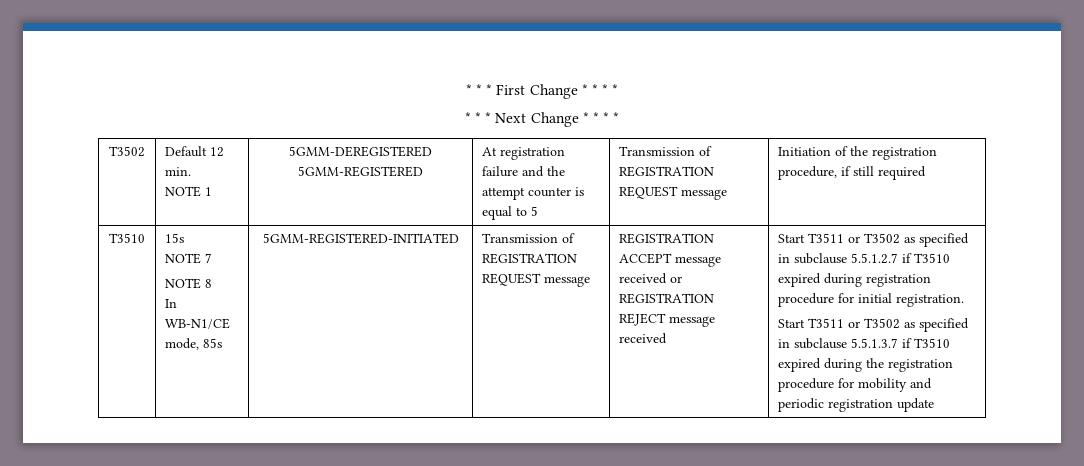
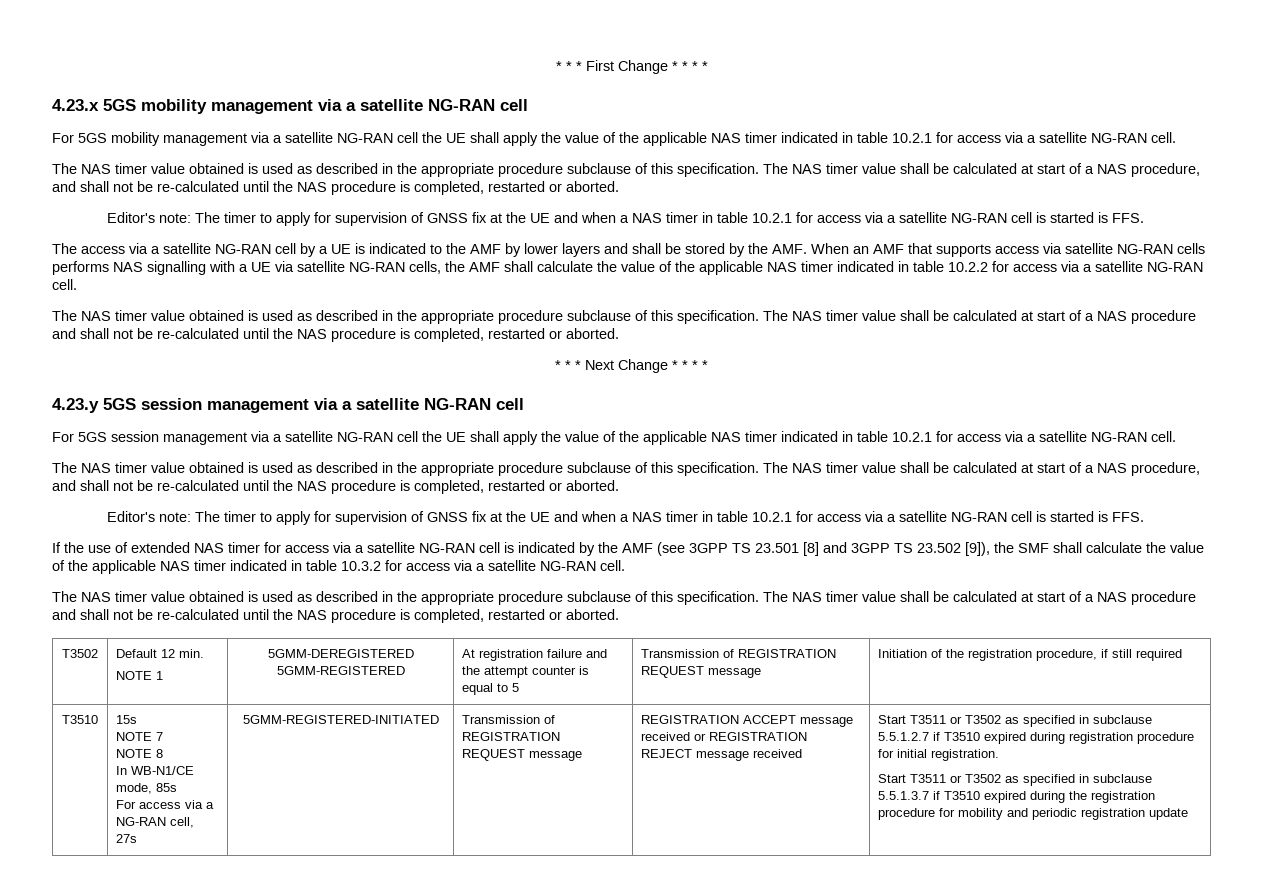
+ 4.23.x 5GS mobility management via a satellite NG-RAN cell
+ For 5GS mobility management via a satellite NG-RAN cell the UE shall apply the value of the applicable NAS timer indicated in table 10.2.1 for access via a satellite NG-RAN cell.
+ The NAS timer value obtained is used as described in the appropriate procedure subclause of this specification. The NAS timer value shall be calculated at start of a NAS procedure, and shall not be re-calculated until the NAS procedure is completed, restarted or aborted.
+ Editor's note: The timer to apply for supervision of GNSS fix at the UE and when a NAS timer in table 10.2.1 for access via a satellite NG-RAN cell is started is FFS.
+ The access via a satellite NG-RAN cell by a UE is indicated to the AMF by lower layers and shall be stored by the AMF. When an AMF that supports access via satellite NG-RAN cells performs NAS signalling with a UE via satellite NG-RAN cells, the AMF shall calculate the value of the applicable NAS timer indicated in table 10.2.2 for access via a satellite NG-RAN cell.
+ The NAS timer value obtained is used as described in the appropriate procedure subclause of this specification. The NAS timer value shall be calculated at start of a NAS procedure and shall not be re-calculated until the NAS procedure is completed, restarted or aborted.
+ 4.23.y 5GS session management via a satellite NG-RAN cell
+ For 5GS session management via a satellite NG-RAN cell the UE shall apply the value of the applicable NAS timer indicated in table 10.2.1 for access via a satellite NG-RAN cell.
+ The NAS timer value obtained is used as described in the appropriate procedure subclause of this specification. The NAS timer value shall be calculated at start of a NAS procedure, and shall not be re-calculated until the NAS procedure is completed, restarted or aborted.
+ Editor's note: The timer to apply for supervision of GNSS fix at the UE and when a NAS timer in table 10.2.1 for access via a satellite NG-RAN cell is started is FFS.
+ If the use of extended NAS timer for access via a satellite NG-RAN cell is indicated by the AMF (see 3GPP TS 23.501 [8] and 3GPP TS 23.502 [9]), the SMF shall calculate the value of the applicable NAS timer indicated in table 10.3.2 for access via a satellite NG-RAN cell.
+ The NAS timer value obtained is used as described in the appropriate procedure subclause of this specification. The NAS timer value shall be calculated at start of a NAS procedure and shall not be re-calculated until the NAS procedure is completed, restarted or aborted.
+ For access via a NG-RAN cell, 27s

